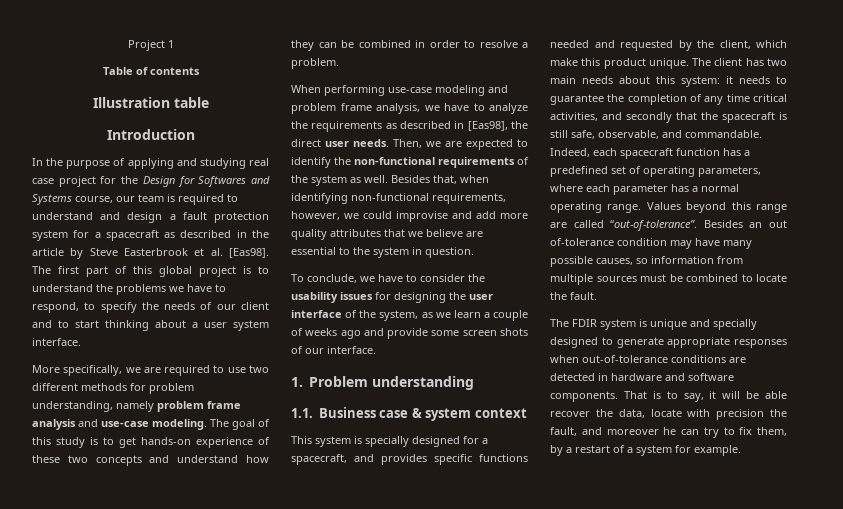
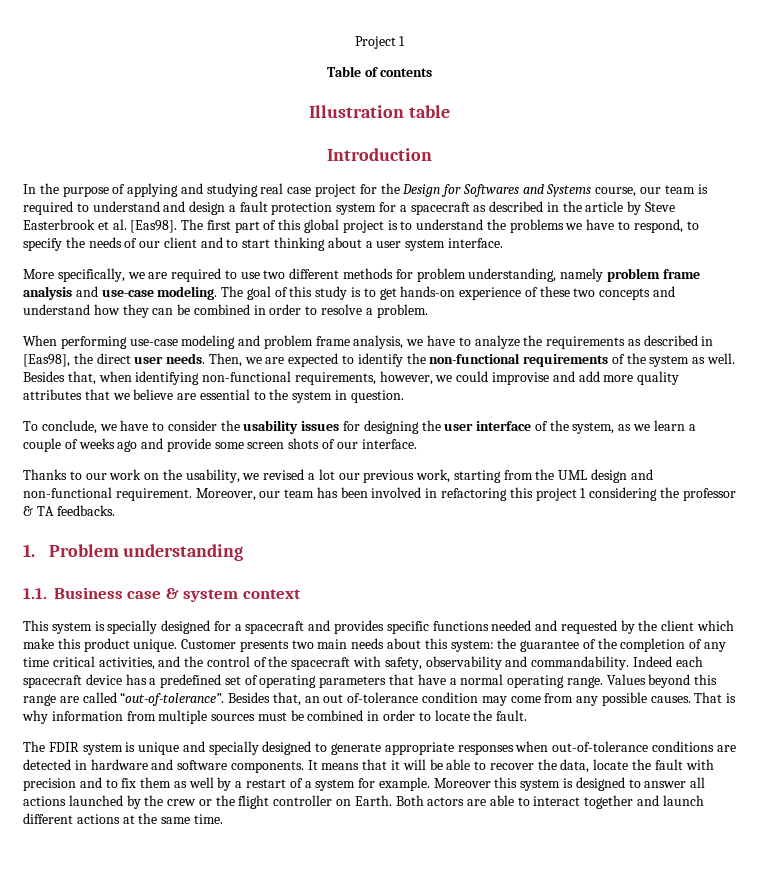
+ Thanks to our work on the usability, we revised a lot our previous work, starting from the UML design and non-functional requirement. Moreover, our team has been involved in refactoring this project 1 considering the professor & TA feedbacks.
- This system is specially designed for a spacecraft, and provides specific functions needed and requested by the client, which make this product unique.
+ This system is specially designed for a spacecraft and provides specific functions needed and requested by the client which make this product unique.
- The client has two main needs about this system: it needs to guarantee the completion of any time critical activities, and secondly that the spacecraft is still safe, observable, and commandable. Indeed, each spacecraft function has a predefined set of operating parameters, where each parameter has a normal operating range.
+ Customer presents two main needs about this system: the guarantee of the completion of any time critical activities, and the control of the spacecraft with safety, observability and commandability. Indeed each spacecraft device has a predefined set of operating parameters that have a normal operating range.
- Besides an out of-tolerance condition may have many possible causes, so information from multiple sources must be combined to locate the fault.
+ Besides that, an out of-tolerance condition may come from any possible causes. That is why information from multiple sources must be combined in order to locate the fault.
- That is to say, it will be able recover the data, locate with precision the fault, and moreover he can try to fix them, by a restart of a system for example.
+ It means that it will be able to recover the data, locate the fault with precision and to fix them as well by a restart of a system for example.
+ Moreover this system is designed to answer all actions launched by the crew or the flight controller on Earth. Both actors are able to interact together and launch different actions at the same time.

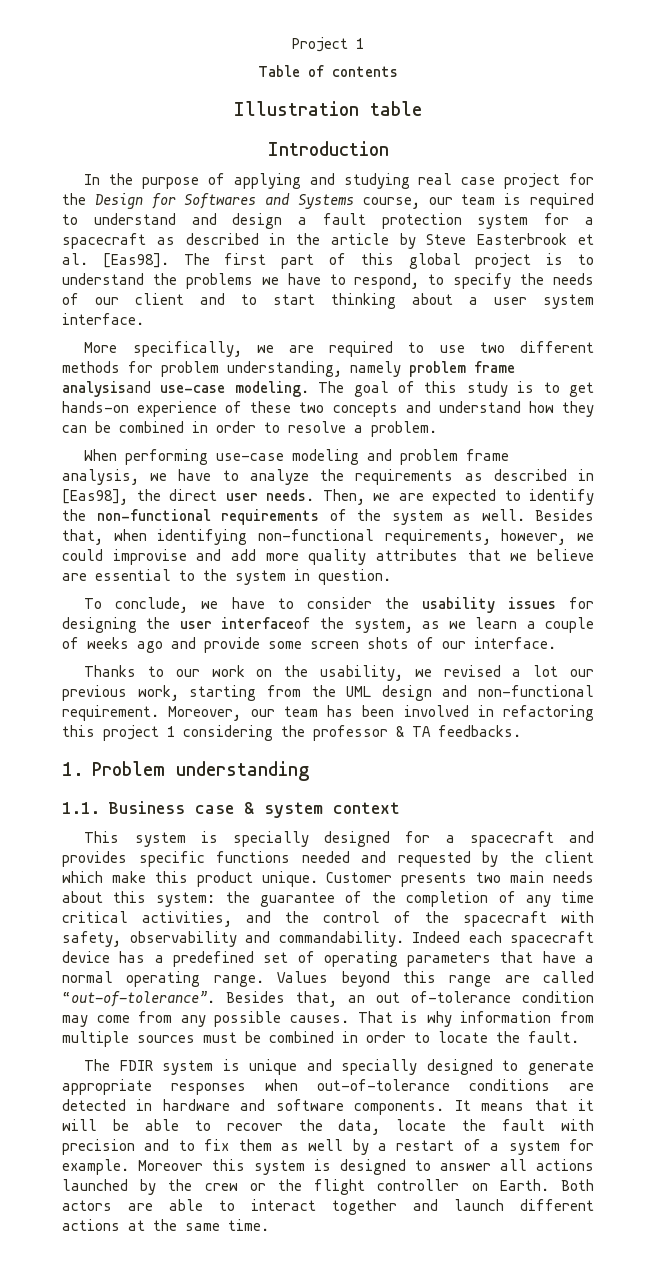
- More specifically, we are required to use two different methods for problem understanding, namely problem frame analysis and use-case modeling.
+ More specifically, we are required to use two different methods for problem understanding, namely problem frame analysisand use-case modeling.
- To conclude, we have to consider the usability issues for designing the user interface of the system, as we learn a couple of weeks ago and provide some screen shots of our interface.
+ To conclude, we have to consider the usability issues for designing the user interfaceof the system, as we learn a couple of weeks ago and provide some screen shots of our interface.

